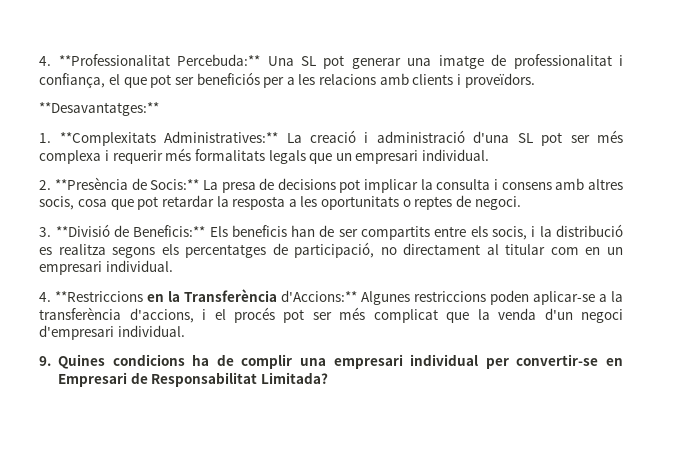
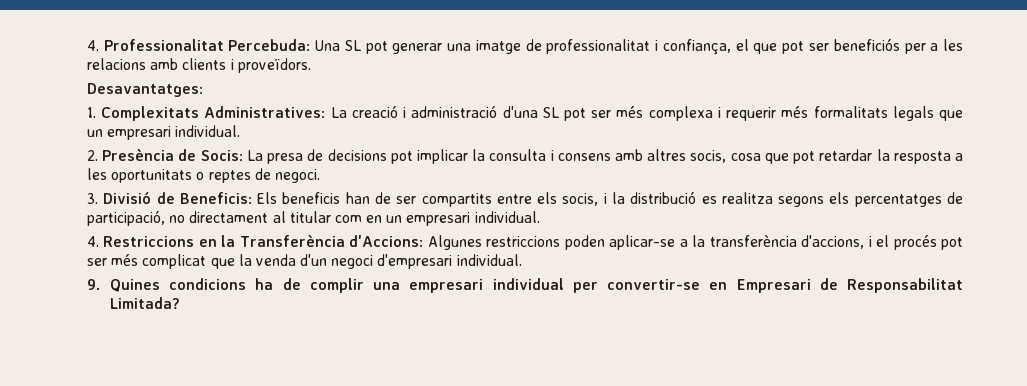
- 4. **Professionalitat Percebuda:** Una SL pot generar una imatge de professionalitat i confiança, el que pot ser beneficiós per a les relacions amb clients i proveïdors.
+ 4. Professionalitat Percebuda: Una SL pot generar una imatge de professionalitat i confiança, el que pot ser beneficiós per a les relacions amb clients i proveïdors.
- **Desavantatges:**
+ Desavantatges:
- 1. **Complexitats Administratives:** La creació i administració d'una SL pot ser més complexa i requerir més formalitats legals que un empresari individual.
+ 1. Complexitats Administratives: La creació i administració d'una SL pot ser més complexa i requerir més formalitats legals que un empresari individual.
- 2. **Presència de Socis:** La presa de decisions pot implicar la consulta i consens amb altres socis, cosa que pot retardar la resposta a les oportunitats o reptes de negoci.
+ 2. Presència de Socis: La presa de decisions pot implicar la consulta i consens amb altres socis, cosa que pot retardar la resposta a les oportunitats o reptes de negoci.
- 3. **Divisió de Beneficis:** Els beneficis han de ser compartits entre els socis, i la distribució es realitza segons els percentatges de participació, no directament al titular com en un empresari individual.
+ 3. Divisió de Beneficis: Els beneficis han de ser compartits entre els socis, i la distribució es realitza segons els percentatges de participació, no directament al titular com en un empresari individual.
- 4. **Restriccions en la Transferència d'Accions:** Algunes restriccions poden aplicar-se a la transferència d'accions, i el procés pot ser més complicat que la venda d'un negoci d'empresari individual.
+ 4. Restriccions en la Transferència d'Accions: Algunes restriccions poden aplicar-se a la transferència d'accions, i el procés pot ser més complicat que la venda d'un negoci d'empresari individual.

